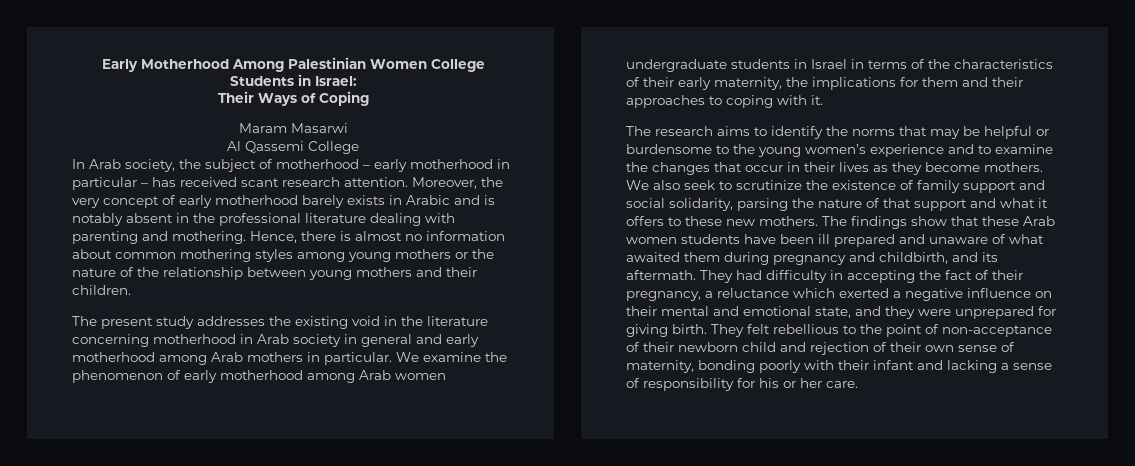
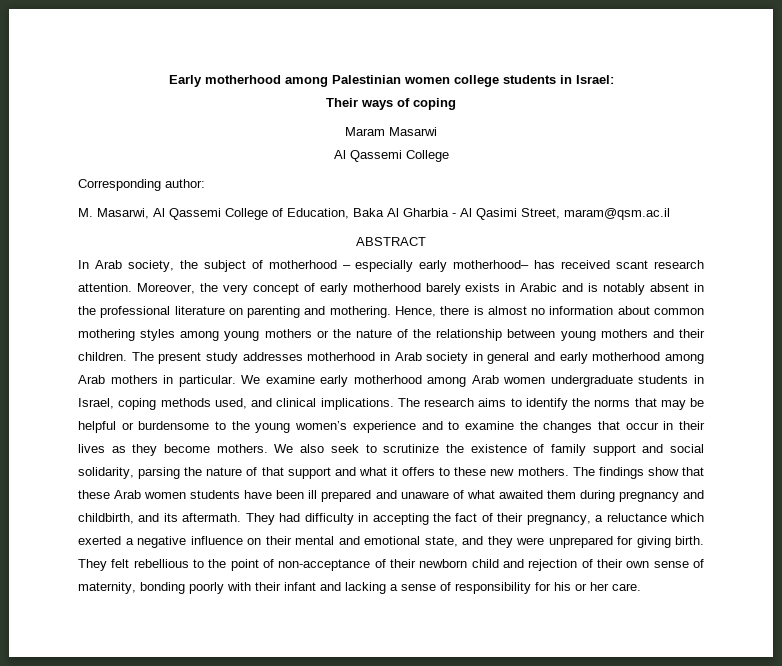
- Early Motherhood Among Palestinian Women College Students in Israel:
+ Early motherhood among Palestinian women college students in Israel:
- Their Ways of Coping
+ Their ways of coping
+ Corresponding author:
+ M. Masarwi, Al Qassemi College of Education, Baka Al Gharbia - Al Qasimi Street, maram@qsm.ac.il
+ ABSTRACT
- In Arab society, the subject of motherhood – early motherhood in particular – has received scant research attention.
+ In Arab society, the subject of motherhood – especially early motherhood– has received scant research attention.
- Moreover, the very concept of early motherhood barely exists in Arabic and is notably absent in the professional literature dealing with parenting and mothering.
+ Moreover, the very concept of early motherhood barely exists in Arabic and is notably absent in the professional literature on parenting and mothering.
- Hence, there is almost no information about common mothering styles among young mothers or the nature of the relationship between young mothers and their children.
- The present study addresses the existing void in the literature concerning motherhood in Arab society in general and early motherhood among Arab mothers in particular.
+ Hence, there is almost no information about common mothering styles among young mothers or the nature of the relationship between young mothers and their children. The present study addresses motherhood in Arab society in general and early motherhood among Arab mothers in particular.
- We examine the phenomenon of early motherhood among Arab women undergraduate students in Israel in terms of the characteristics of their early maternity, the implications for them and their approaches to coping with it.
- The research aims to identify the norms that may be helpful or burdensome to the young women’s experience and to examine the changes that occur in their lives as they become mothers.
+ We examine early motherhood among Arab women undergraduate students in Israel, coping methods used, and clinical implications. The research aims to identify the norms that may be helpful or burdensome to the young women’s experience and to examine the changes that occur in their lives as they become mothers.

